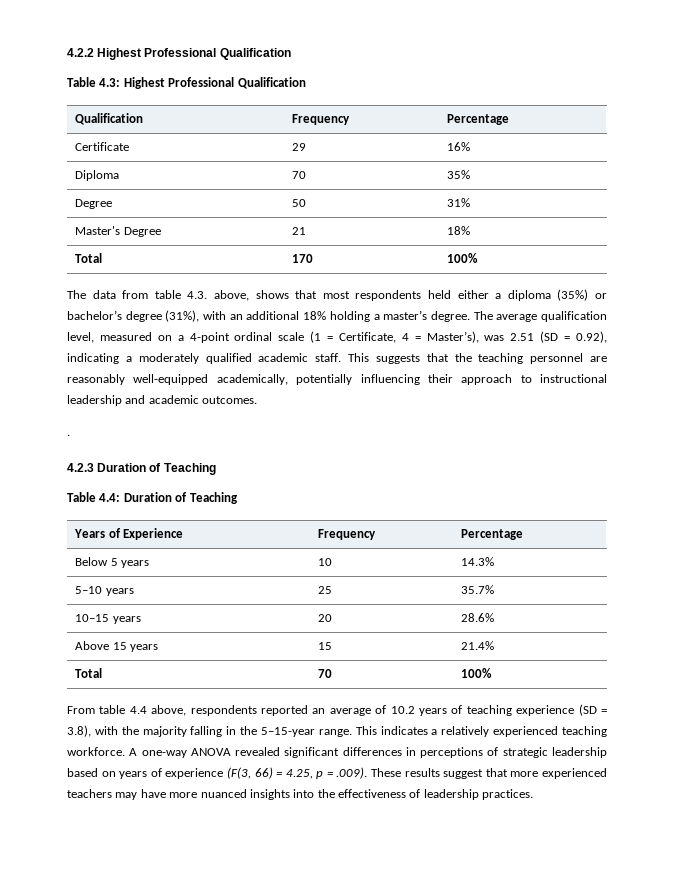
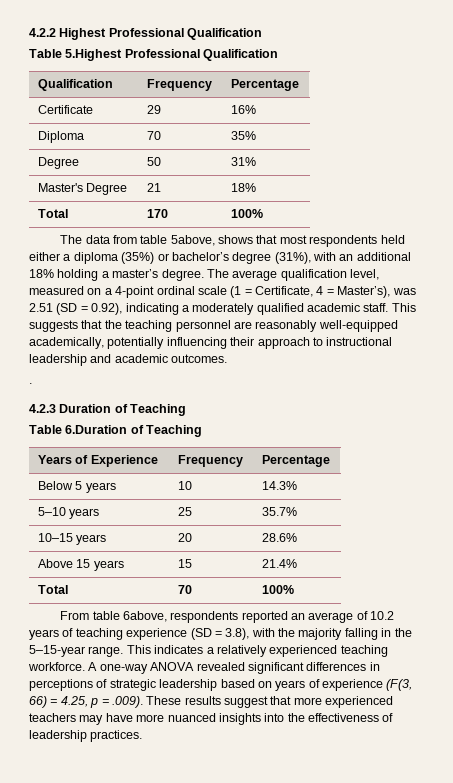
- Table 4.3: Highest Professional Qualification
+ Table 5.Highest Professional Qualification
- The data from table 4.3. above, shows that most respondents held either a diploma (35%) or bachelor’s degree (31%), with an additional 18% holding a master’s degree.
+ The data from table 5above, shows that most respondents held either a diploma (35%) or bachelor’s degree (31%), with an additional 18% holding a master’s degree.
- Table 4.4: Duration of Teaching
+ Table 6.Duration of Teaching
- From table 4.4 above, respondents reported an average of 10.2 years of teaching experience (SD = 3.8), with the majority falling in the 5–15-year range.
+ From table 6above, respondents reported an average of 10.2 years of teaching experience (SD = 3.8), with the majority falling in the 5–15-year range.

